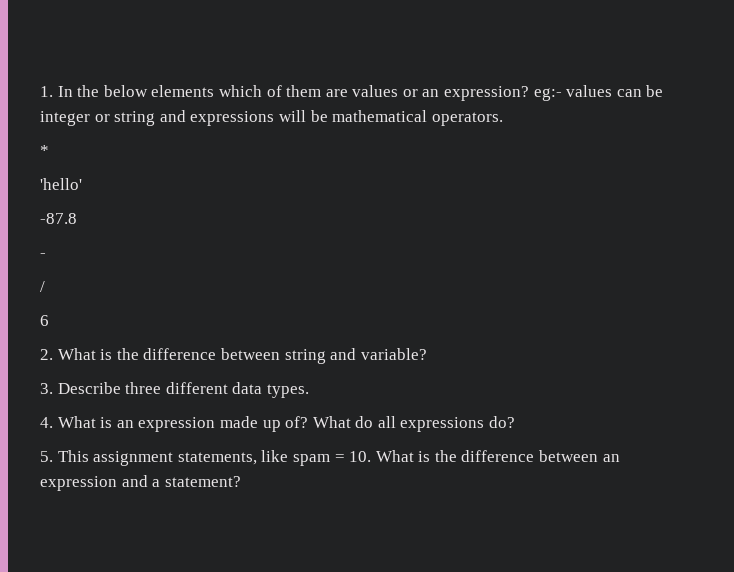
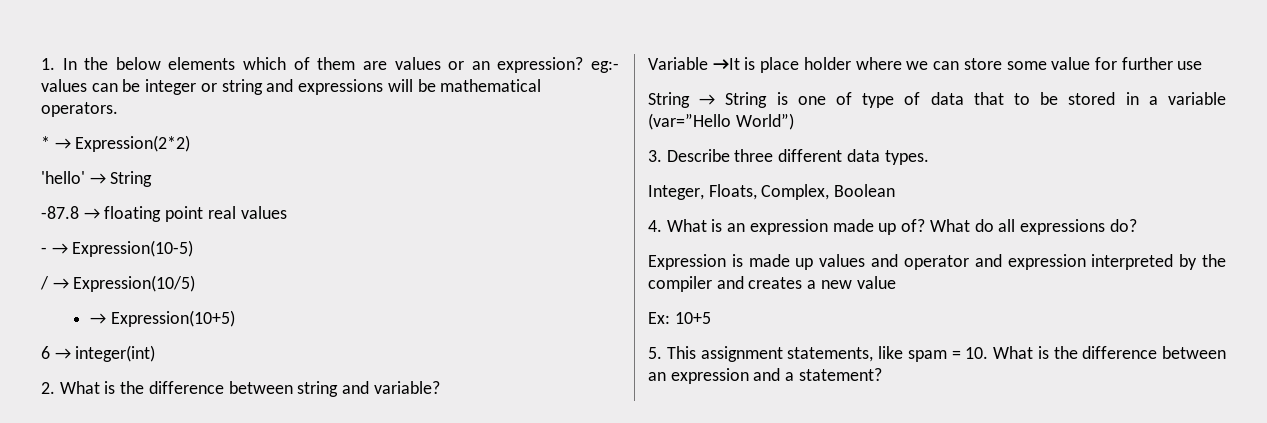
- *
+ * → Expression(2*2)
- 'hello'
+ 'hello' → String
- -87.8
+ -87.8 → floating point real values
- -
+ - → Expression(10-5)
- /
+ / → Expression(10/5)
+ → Expression(10+5)
- 6
+ 6 → integer(int)
+ Variable →It is place holder where we can store some value for further use
+ String → String is one of type of data that to be stored in a variable (var=”Hello World”)
+ Integer, Floats, Complex, Boolean
+ Expression is made up values and operator and expression interpreted by the compiler and creates a new value
+ Ex: 10+5

